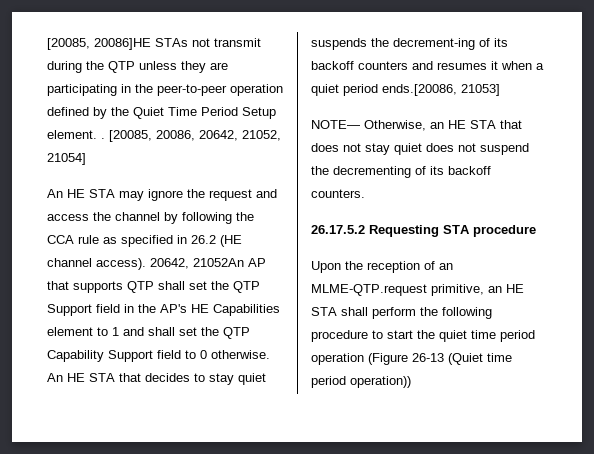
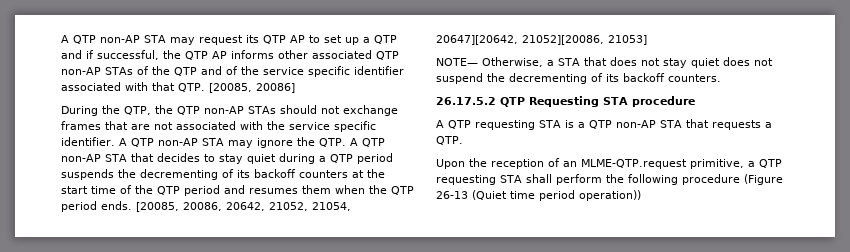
- [20085, 20086]HE STAs not transmit during the QTP unless they are participating in the peer-to-peer operation defined by the Quiet Time Period Setup element. . [20085, 20086, 20642, 21052, 21054]
- An HE STA may ignore the request and access the channel by following the CCA rule as specified in 26.2 (HE channel access). 20642, 21052An AP that supports QTP shall set the QTP Support field in the AP's HE Capabilities element to 1 and shall set the QTP Capability Support field to 0 otherwise. An HE STA that decides to stay quiet suspends the decrement-ing of its backoff counters and resumes it when a quiet period ends.[20086, 21053]
+ A QTP non-AP STA may request its QTP AP to set up a QTP and if successful, the QTP AP informs other associated QTP non-AP STAs of the QTP and of the service specific identifier associated with that QTP. [20085, 20086]
+ During the QTP, the QTP non-AP STAs should not exchange frames that are not associated with the service specific identifier. A QTP non-AP STA may ignore the QTP. A QTP non-AP STA that decides to stay quiet during a QTP period suspends the decrementing of its backoff counters at the start time of the QTP period and resumes them when the QTP period ends. [20085, 20086, 20642, 21052, 21054, 20647][20642, 21052][20086, 21053]
- NOTE— Otherwise, an HE STA that does not stay quiet does not suspend the decrementing of its backoff counters.
+ NOTE— Otherwise, a STA that does not stay quiet does not suspend the decrementing of its backoff counters.
- 26.17.5.2 Requesting STA procedure
+ 26.17.5.2 QTP Requesting STA procedure
+ A QTP requesting STA is a QTP non-AP STA that requests a QTP.
- Upon the reception of an MLME-QTP.request primitive, an HE STA shall perform the following procedure to start the quiet time period operation (Figure 26-13 (Quiet time period operation))
+ Upon the reception of an MLME-QTP.request primitive, a QTP requesting STA shall perform the following procedure (Figure 26-13 (Quiet time period operation))

